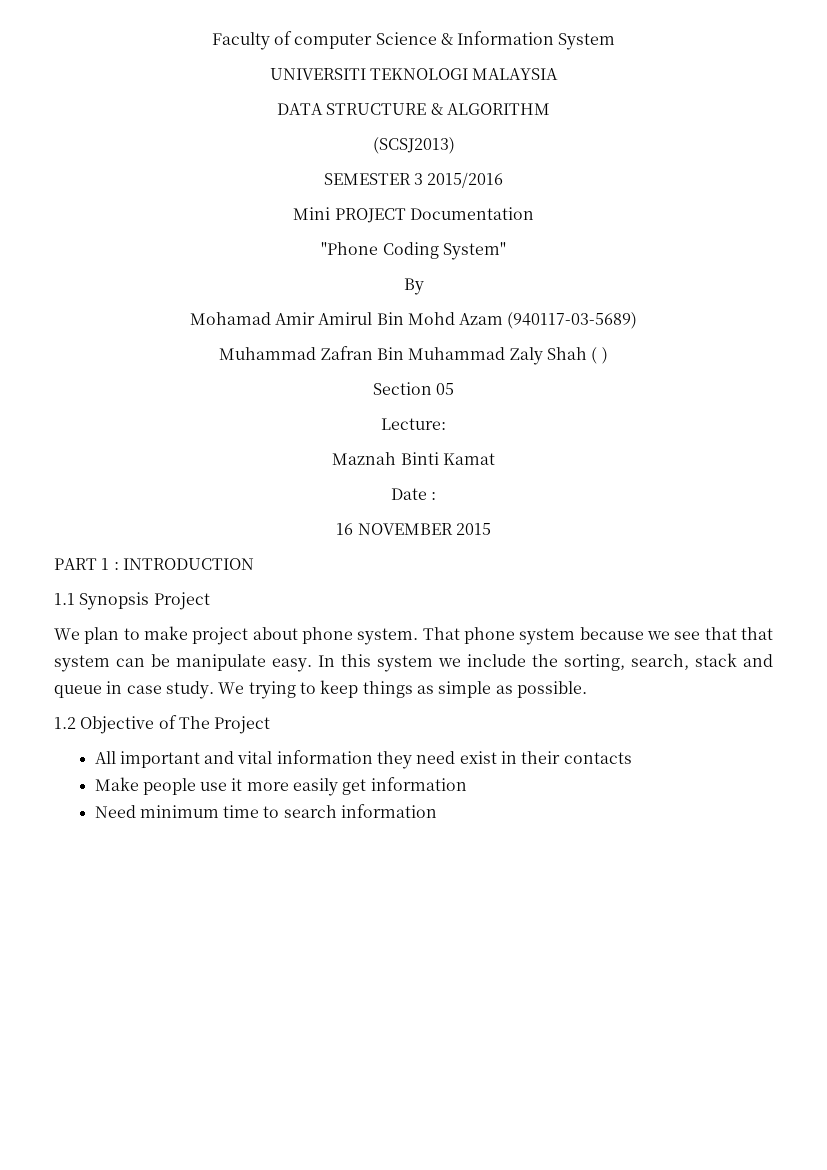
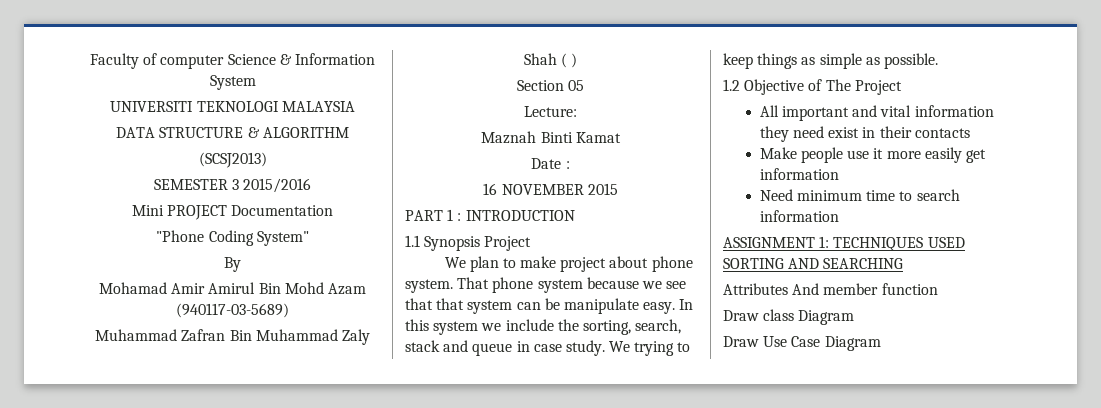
+ ASSIGNMENT 1: TECHNIQUES USED SORTING AND SEARCHING
+ Attributes And member function
+ Draw class Diagram
+ Draw Use Case Diagram

